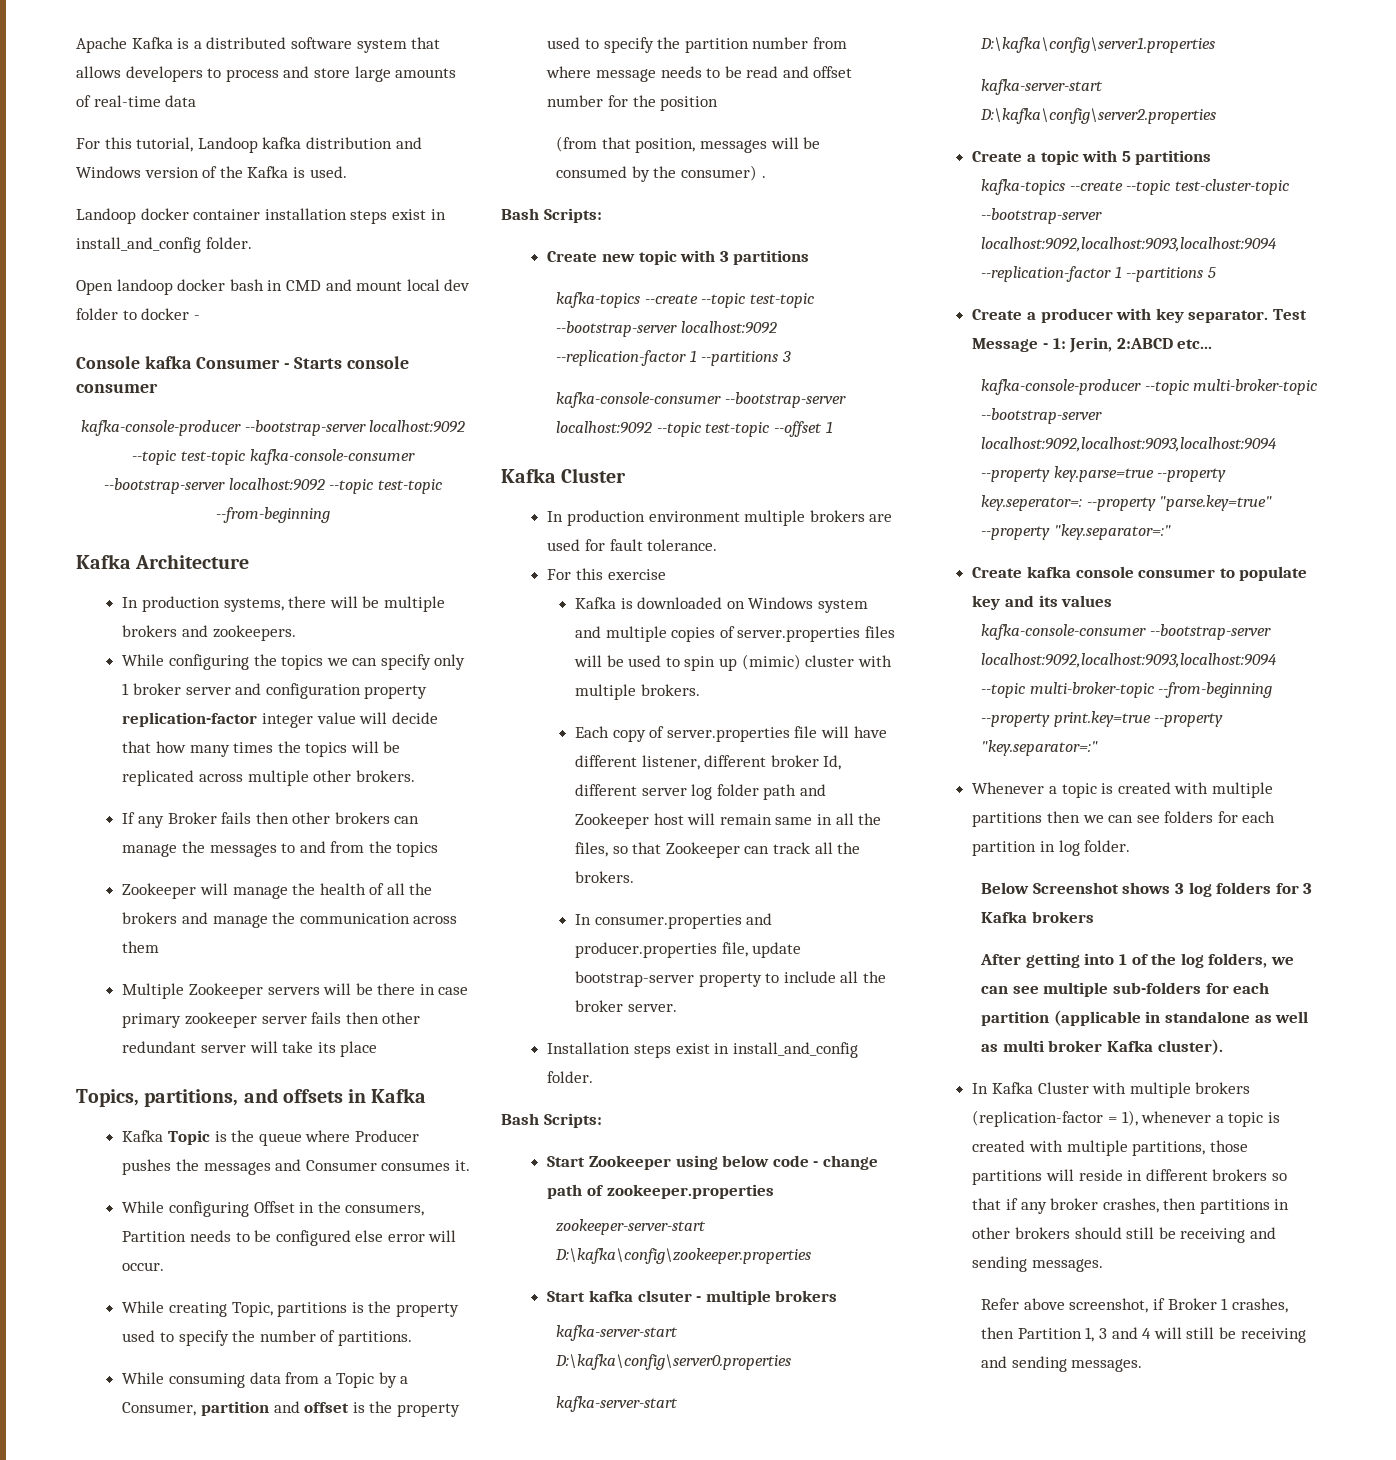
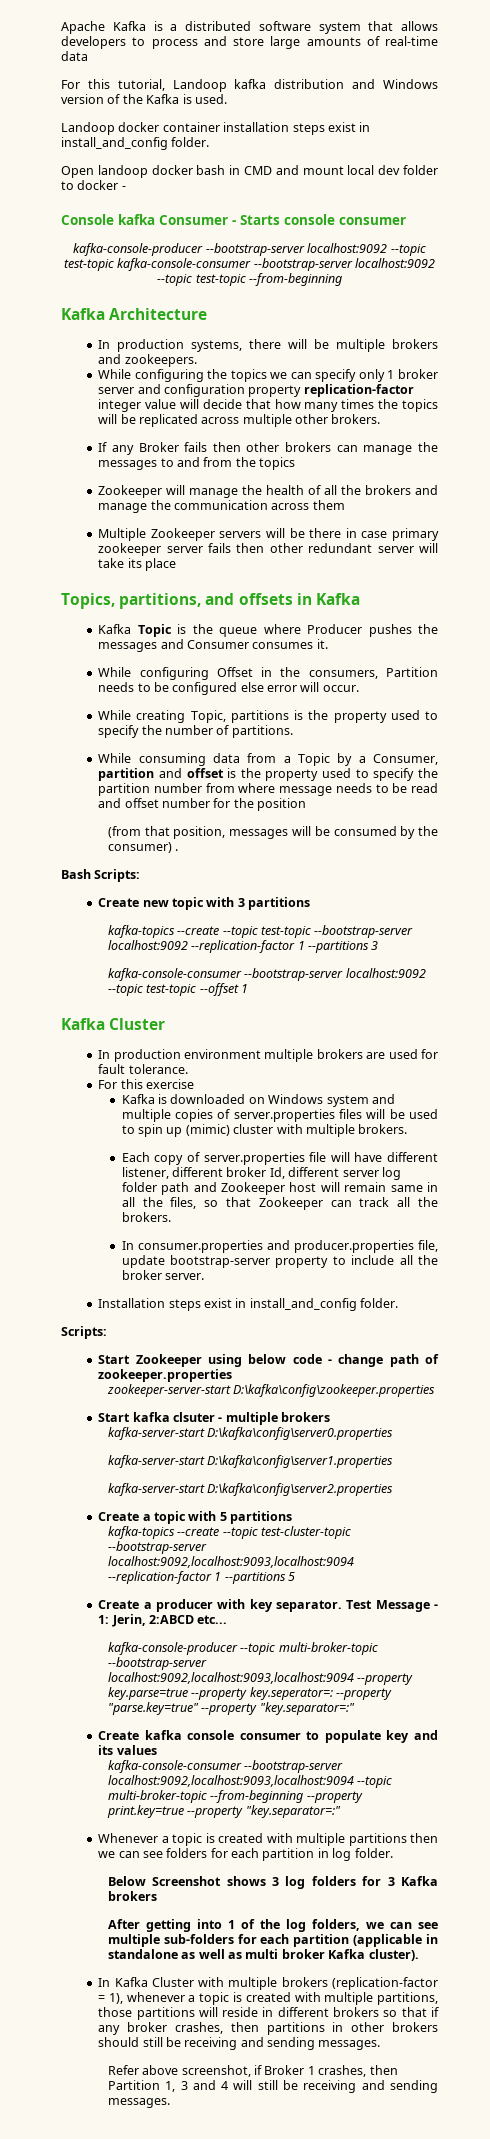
  Installation steps exist in install_and_config folder.
- Bash Scripts:
+ Scripts:

